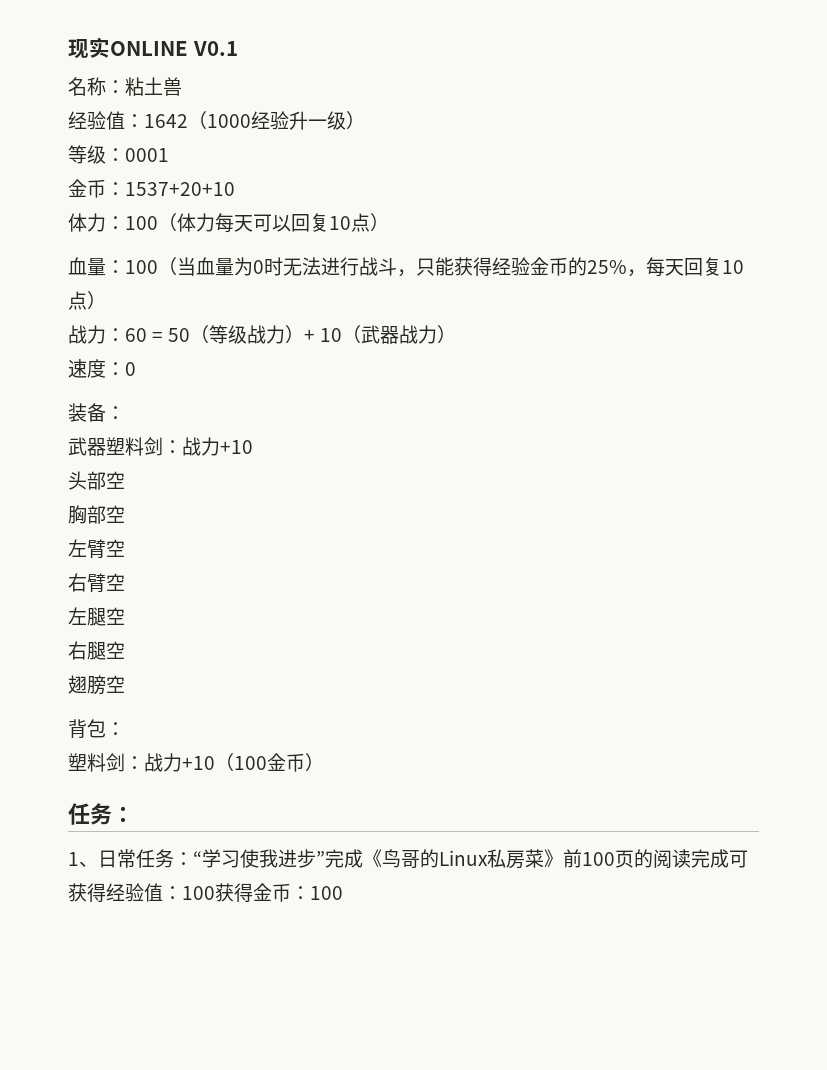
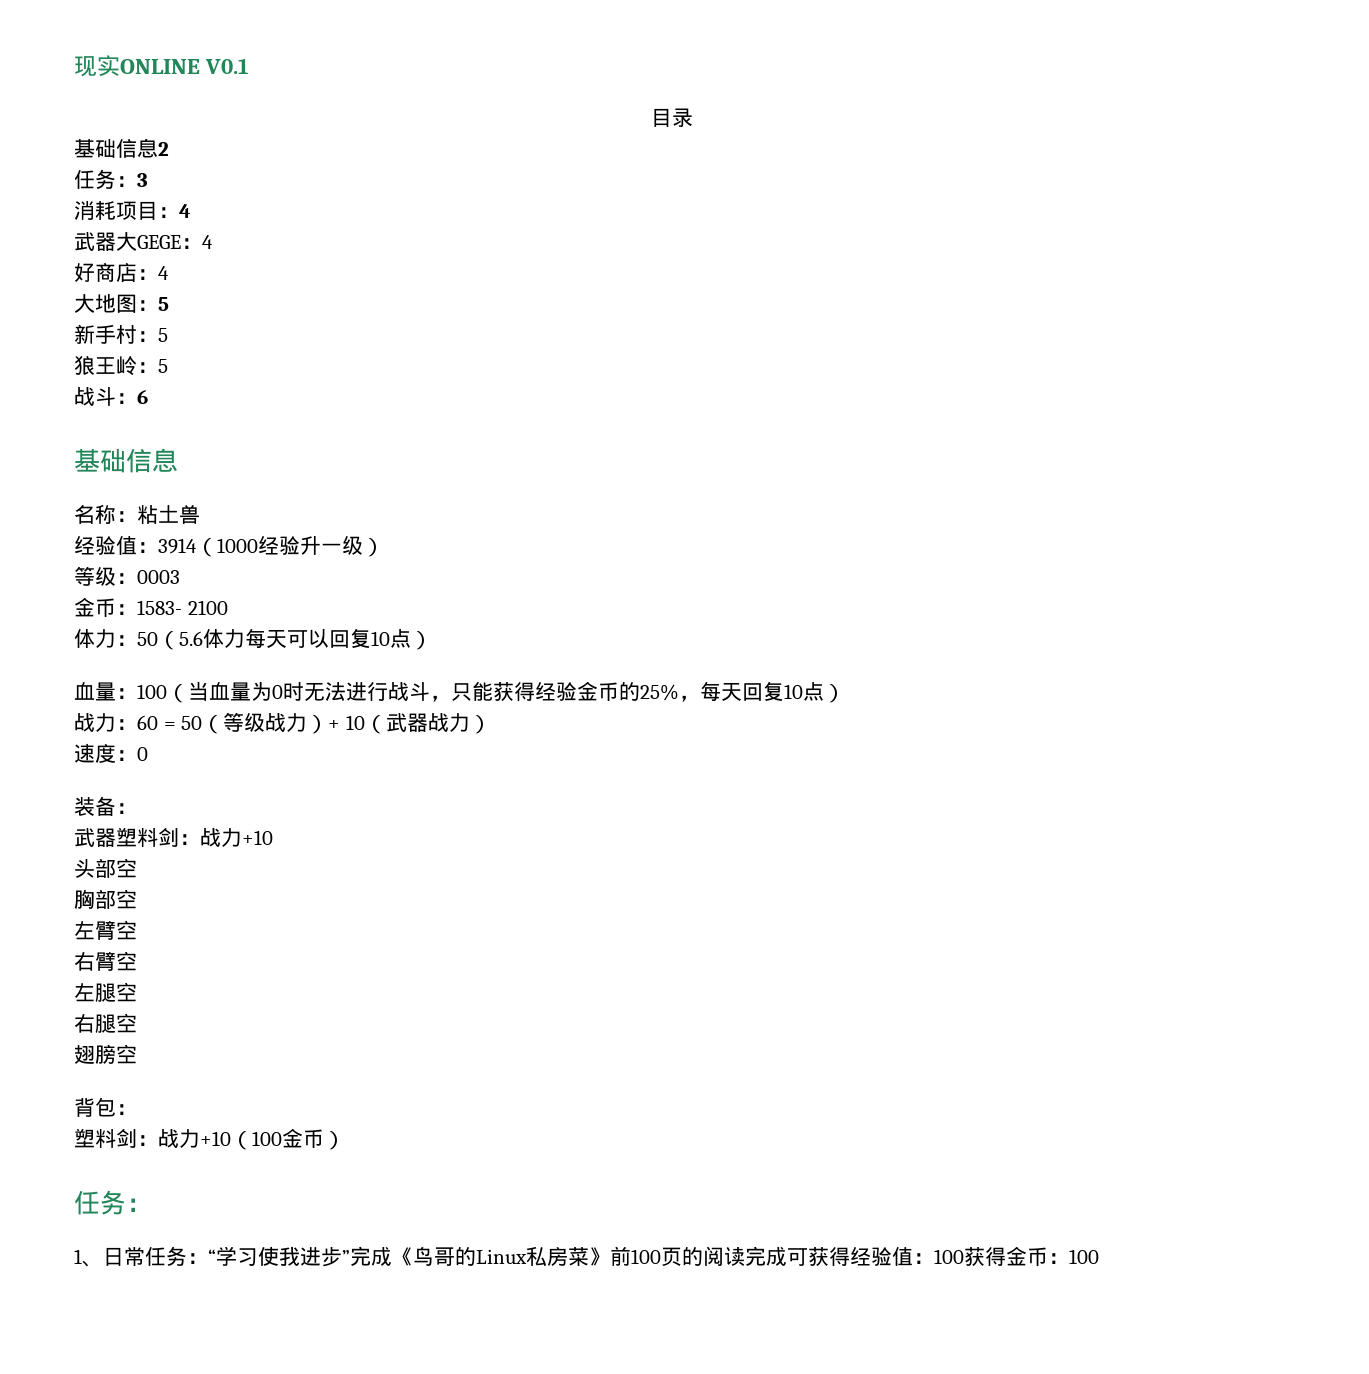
+ 目录
+ 基础信息2
+ 任务：3
+ 消耗项目：4
+ 武器大GEGE：4
+ 好商店：4
+ 大地图：5
+ 新手村：5
+ 狼王岭：5
+ 战斗：6
+ 基础信息
- 经验值：1642（1000经验升一级）
+ 经验值：3914（1000经验升一级）
- 等级：0001
- 金币：1537+20+10
+ 等级：0003
+ 金币：1583- 2100
- 体力：100（体力每天可以回复10点）
+ 体力：50（5.6体力每天可以回复10点）

